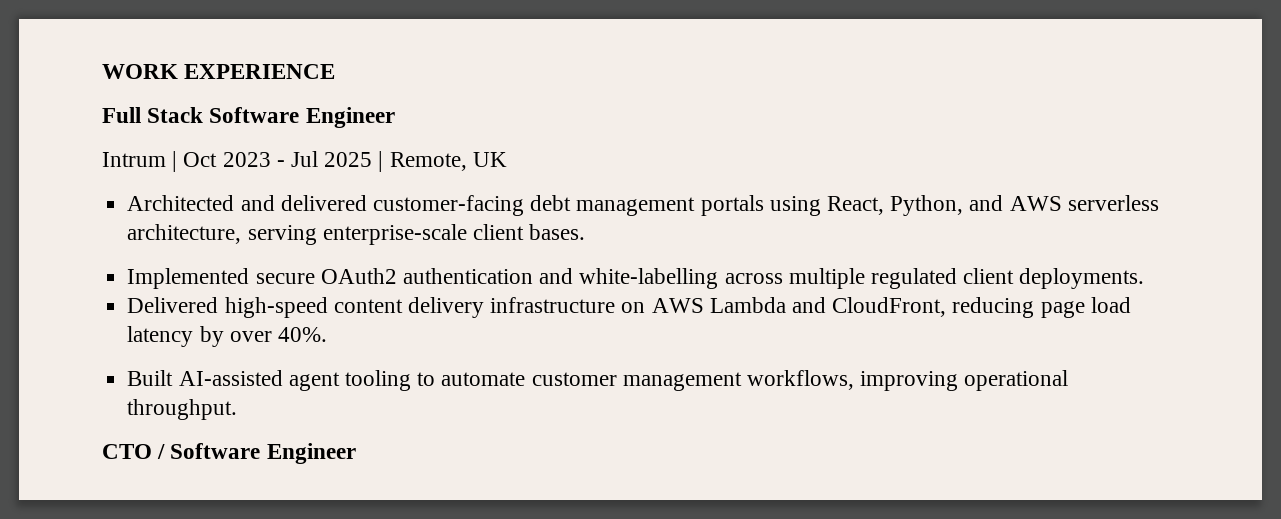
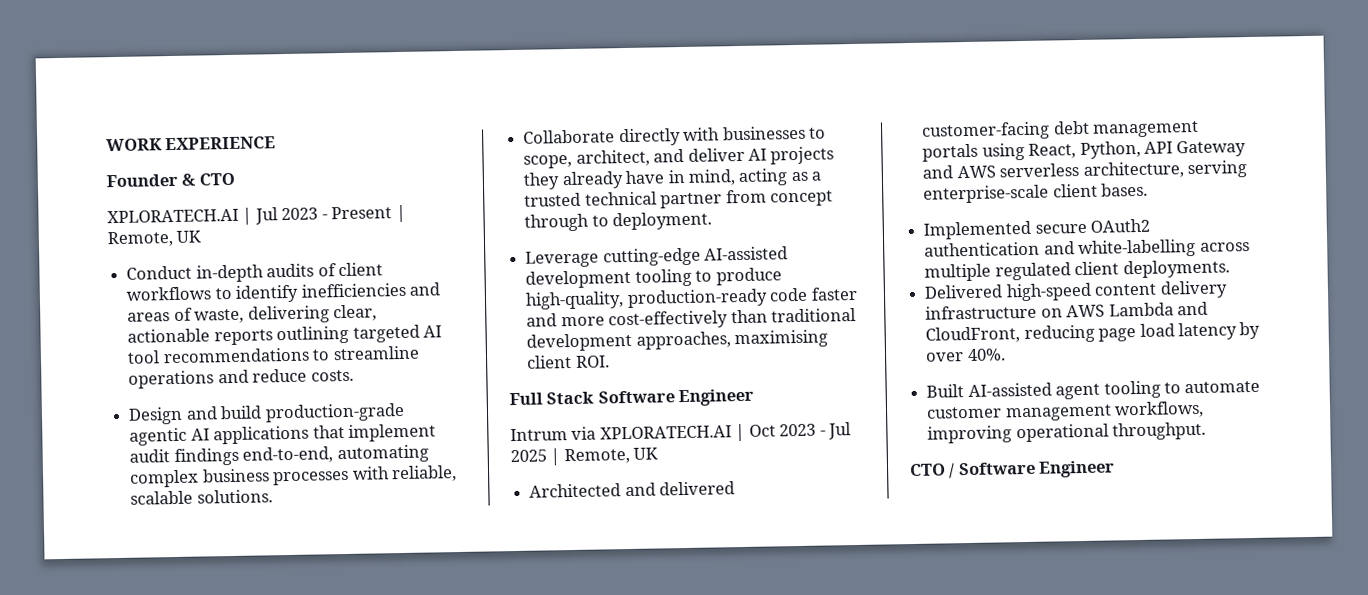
+ Founder & CTO
+ XPLORATECH.AI | Jul 2023 - Present | Remote, UK
+ Conduct in-depth audits of client workflows to identify inefficiencies and areas of waste, delivering clear, actionable reports outlining targeted AI tool recommendations to streamline operations and reduce costs.
+ Design and build production-grade agentic AI applications that implement audit findings end-to-end, automating complex business processes with reliable, scalable solutions.
+ Collaborate directly with businesses to scope, architect, and deliver AI projects they already have in mind, acting as a trusted technical partner from concept through to deployment.
+ Leverage cutting-edge AI-assisted development tooling to produce high-quality, production-ready code faster and more cost-effectively than traditional development approaches, maximising client ROI.
- Intrum | Oct 2023 - Jul 2025 | Remote, UK
+ Intrum via XPLORATECH.AI | Oct 2023 - Jul 2025 | Remote, UK
- Architected and delivered customer-facing debt management portals using React, Python, and AWS serverless architecture, serving enterprise-scale client bases.
+ Architected and delivered customer-facing debt management portals using React, Python, API Gateway and AWS serverless architecture, serving enterprise-scale client bases.

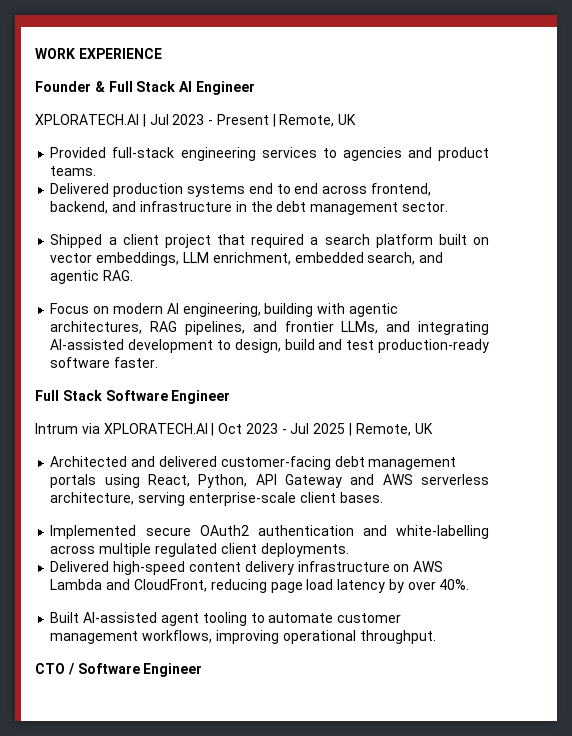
- Founder & CTO
+ Founder & Full Stack AI Engineer
- Conduct in-depth audits of client workflows to identify inefficiencies and areas of waste, delivering clear, actionable reports outlining targeted AI tool recommendations to streamline operations and reduce costs.
- Design and build production-grade agentic AI applications that implement audit findings end-to-end, automating complex business processes with reliable, scalable solutions.
- Collaborate directly with businesses to scope, architect, and deliver AI projects they already have in mind, acting as a trusted technical partner from concept through to deployment.
- Leverage cutting-edge AI-assisted development tooling to produce high-quality, production-ready code faster and more cost-effectively than traditional development approaches, maximising client ROI.
+ Provided full-stack engineering services to agencies and product teams.
+ Delivered production systems end to end across frontend, backend, and infrastructure in the debt management sector.
+ Shipped a client project that required a search platform built on vector embeddings, LLM enrichment, embedded search, and agentic RAG.
+ Focus on modern AI engineering, building with agentic architectures, RAG pipelines, and frontier LLMs, and integrating AI-assisted development to design, build and test production-ready software faster.

